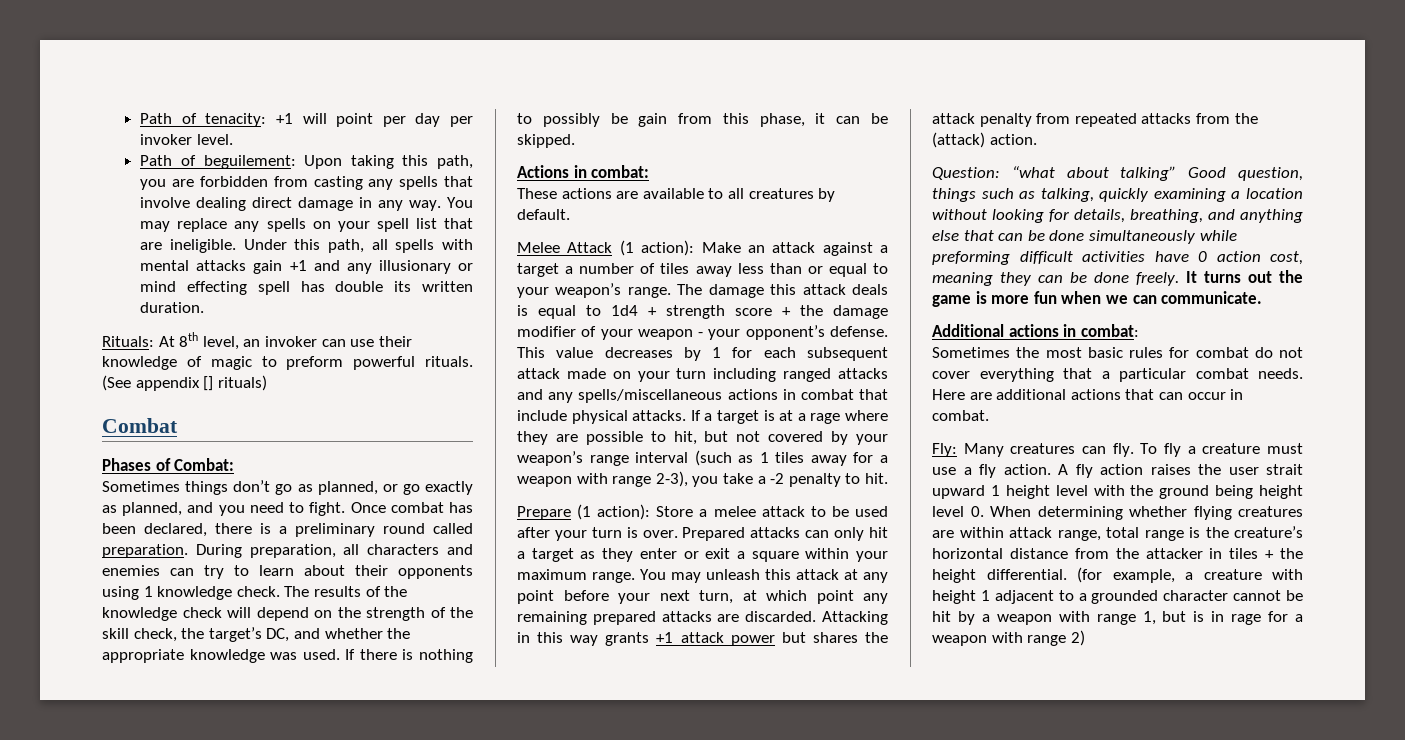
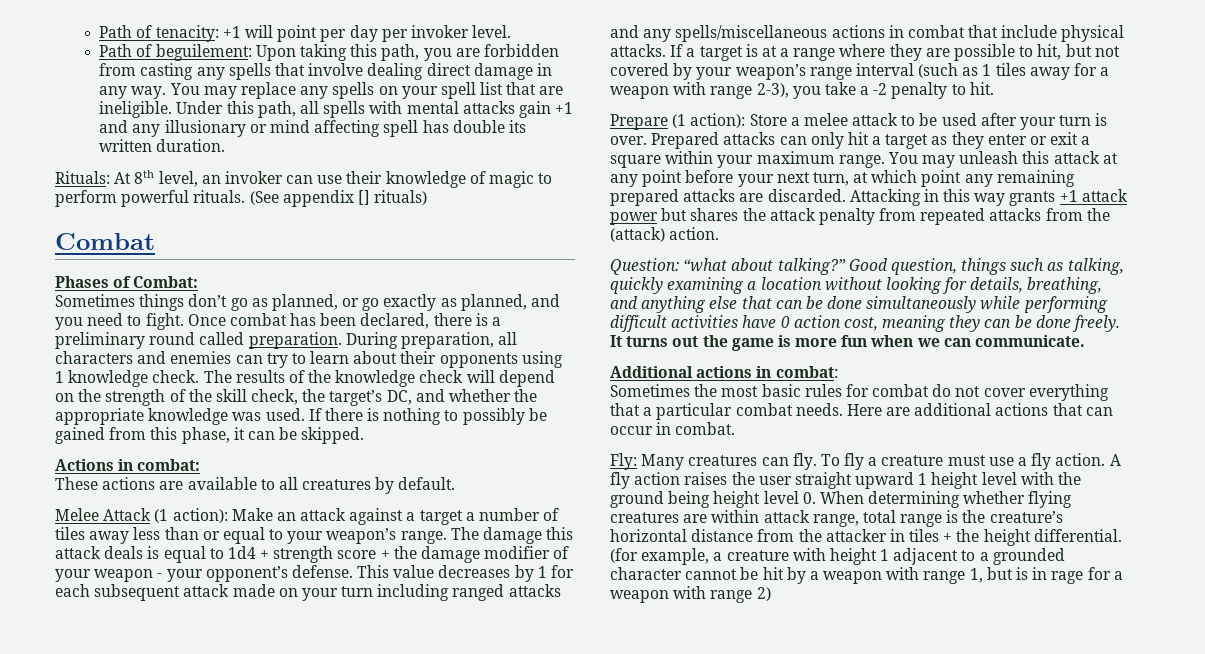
- Under this path, all spells with mental attacks gain +1 and any illusionary or mind effecting spell has double its written duration.
+ Under this path, all spells with mental attacks gain +1 and any illusionary or mind affecting spell has double its written duration.
- Rituals: At 8th level, an invoker can use their knowledge of magic to preform powerful rituals.
+ Rituals: At 8th level, an invoker can use their knowledge of magic to perform powerful rituals.
- If there is nothing to possibly be gain from this phase, it can be skipped.
+ If there is nothing to possibly be gained from this phase, it can be skipped.
- If a target is at a rage where they are possible to hit, but not covered by your weapon’s range interval (such as 1 tiles away for a weapon with range 2-3), you take a -2 penalty to hit.
+ If a target is at a range where they are possible to hit, but not covered by your weapon’s range interval (such as 1 tiles away for a weapon with range 2-3), you take a -2 penalty to hit.
- Question: “what about talking” Good question, things such as talking, quickly examining a location without looking for details, breathing, and anything else that can be done simultaneously while preforming difficult activities have 0 action cost, meaning they can be done freely.
+ Question: “what about talking?” Good question, things such as talking, quickly examining a location without looking for details, breathing, and anything else that can be done simultaneously while performing difficult activities have 0 action cost, meaning they can be done freely.
- A fly action raises the user strait upward 1 height level with the ground being height level 0. When determining whether flying creatures are within attack range, total range is the creature’s horizontal distance from the attacker in tiles + the height differential.
+ A fly action raises the user straight upward 1 height level with the ground being height level 0. When determining whether flying creatures are within attack range, total range is the creature’s horizontal distance from the attacker in tiles + the height differential.

